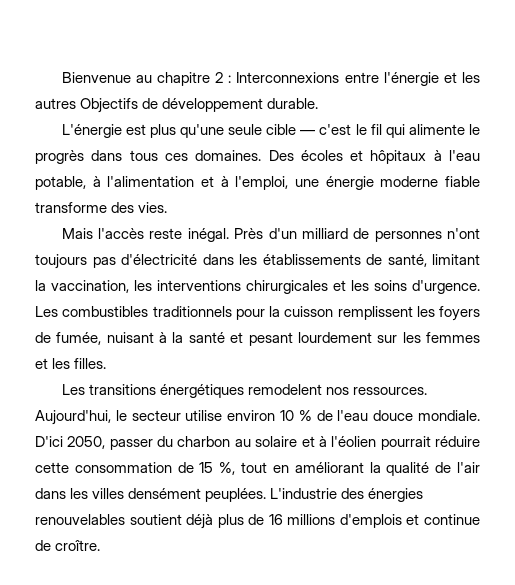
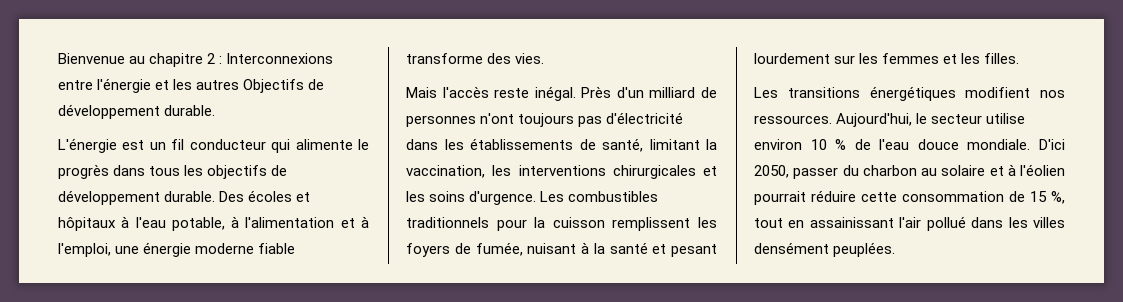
- L'énergie est plus qu'une seule cible — c'est le fil qui alimente le progrès dans tous ces domaines.
+ L'énergie est un fil conducteur qui alimente le progrès dans tous les objectifs de développement durable.
- Les transitions énergétiques remodelent nos ressources.
+ Les transitions énergétiques modifient nos ressources.
- D'ici 2050, passer du charbon au solaire et à l'éolien pourrait réduire cette consommation de 15 %, tout en améliorant la qualité de l'air dans les villes densément peuplées. L'industrie des énergies renouvelables soutient déjà plus de 16 millions d'emplois et continue de croître.
+ D'ici 2050, passer du charbon au solaire et à l'éolien pourrait réduire cette consommation de 15 %, tout en assainissant l'air pollué dans les villes densément peuplées.

